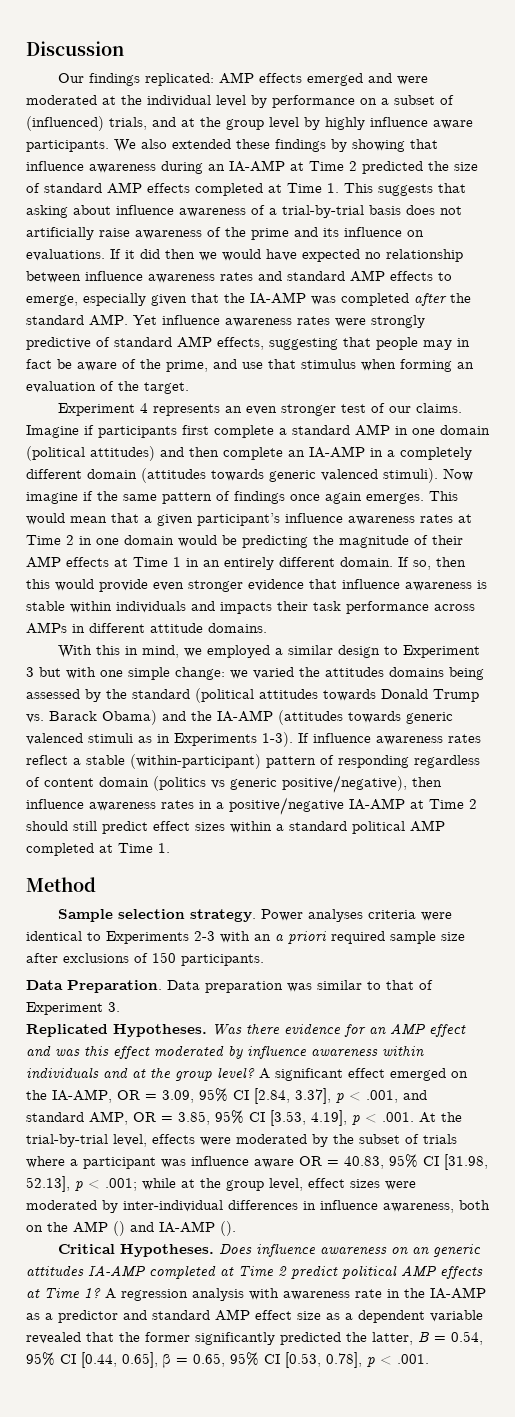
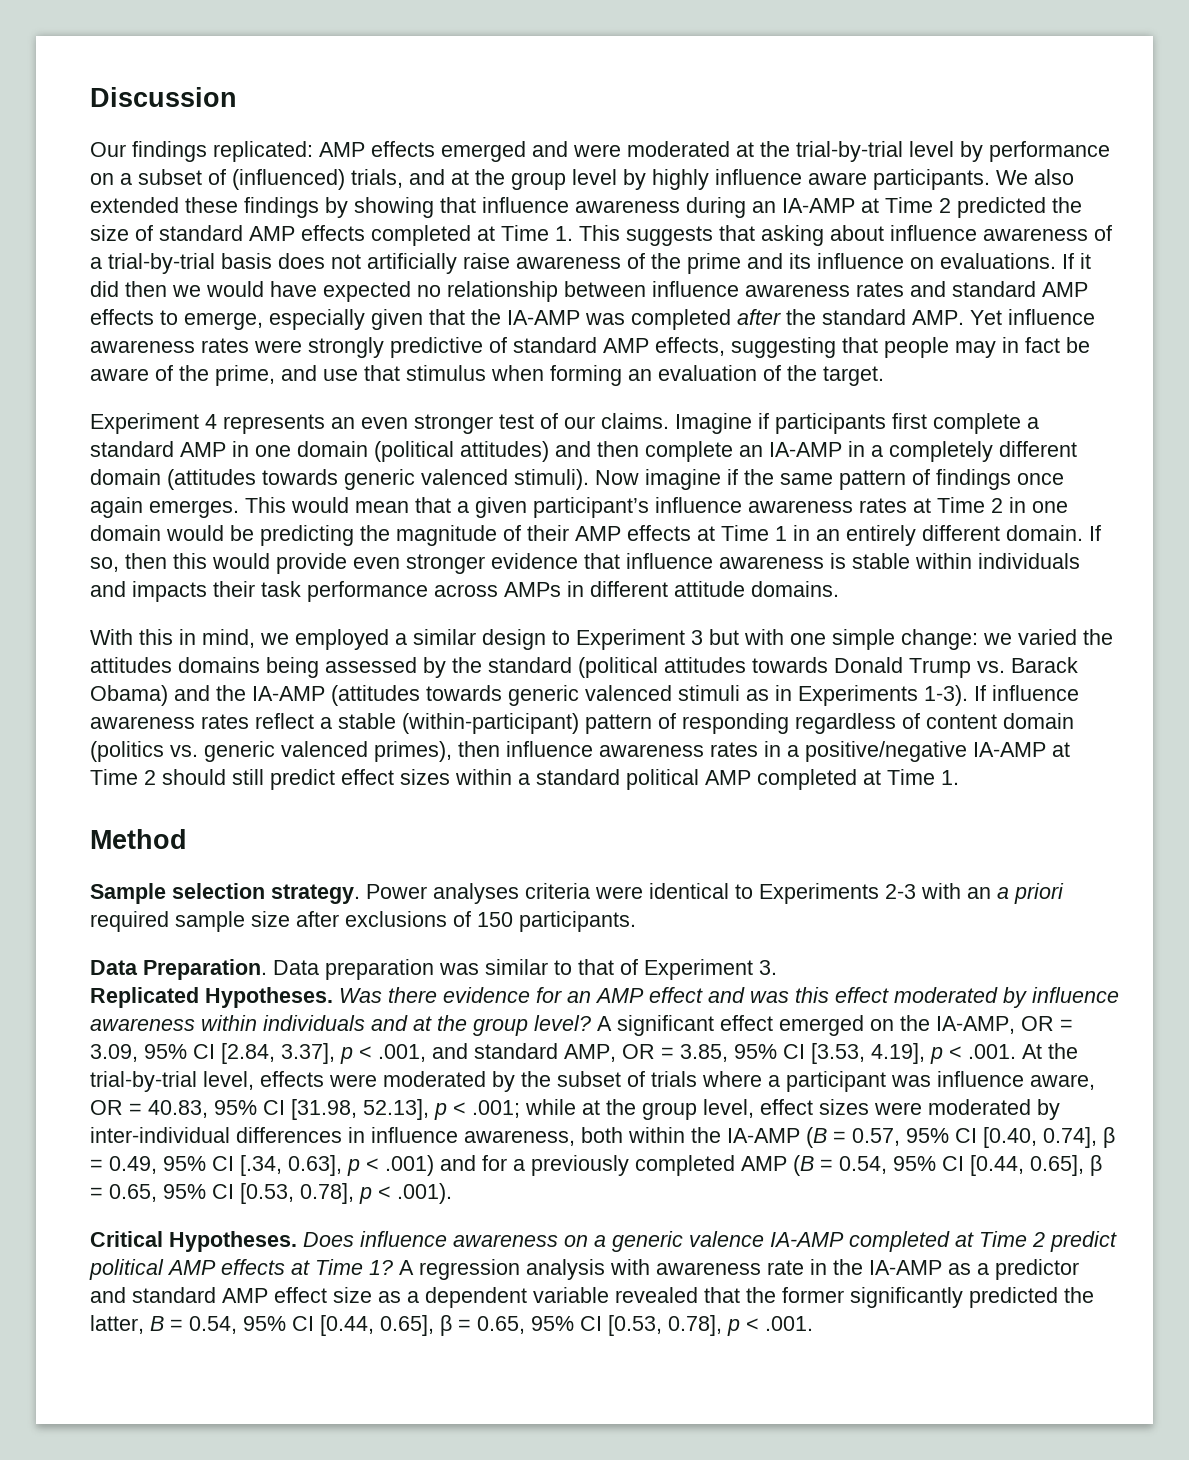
- Our findings replicated: AMP effects emerged and were moderated at the individual level by performance on a subset of (influenced) trials, and at the group level by highly influence aware participants.
+ Our findings replicated: AMP effects emerged and were moderated at the trial-by-trial level by performance on a subset of (influenced) trials, and at the group level by highly influence aware participants.
- If influence awareness rates reflect a stable (within-participant) pattern of responding regardless of content domain (politics vs generic positive/negative), then influence awareness rates in a positive/negative IA-AMP at Time 2 should still predict effect sizes within a standard political AMP completed at Time 1.
+ If influence awareness rates reflect a stable (within-participant) pattern of responding regardless of content domain (politics vs. generic valenced primes), then influence awareness rates in a positive/negative IA-AMP at Time 2 should still predict effect sizes within a standard political AMP completed at Time 1.
- A significant effect emerged on the IA-AMP, OR = 3.09, 95% CI [2.84, 3.37], p < .001, and standard AMP, OR = 3.85, 95% CI [3.53, 4.19], p < .001. At the trial-by-trial level, effects were moderated by the subset of trials where a participant was influence aware OR = 40.83, 95% CI [31.98, 52.13], p < .001;
+ A significant effect emerged on the IA-AMP, OR = 3.09, 95% CI [2.84, 3.37], p < .001, and standard AMP, OR = 3.85, 95% CI [3.53, 4.19], p < .001. At the trial-by-trial level, effects were moderated by the subset of trials where a participant was influence aware, OR = 40.83, 95% CI [31.98, 52.13], p < .001;
- while at the group level, effect sizes were moderated by inter-individual differences in influence awareness, both on the AMP () and IA-AMP ().
+ while at the group level, effect sizes were moderated by inter-individual differences in influence awareness, both within the IA-AMP (B = 0.57, 95% CI [0.40, 0.74], β = 0.49, 95% CI [.34, 0.63], p < .001) and for a previously completed AMP (B = 0.54, 95% CI [0.44, 0.65], β = 0.65, 95% CI [0.53, 0.78], p < .001).
- Does influence awareness on an generic attitudes IA-AMP completed at Time 2 predict political AMP effects at Time 1?
+ Does influence awareness on a generic valence IA-AMP completed at Time 2 predict political AMP effects at Time 1?

